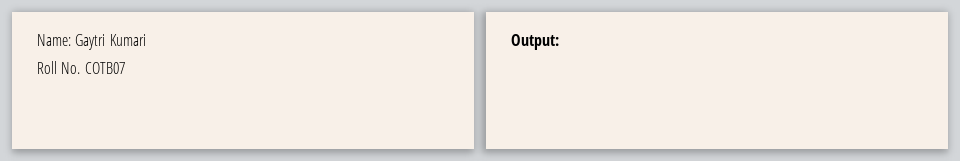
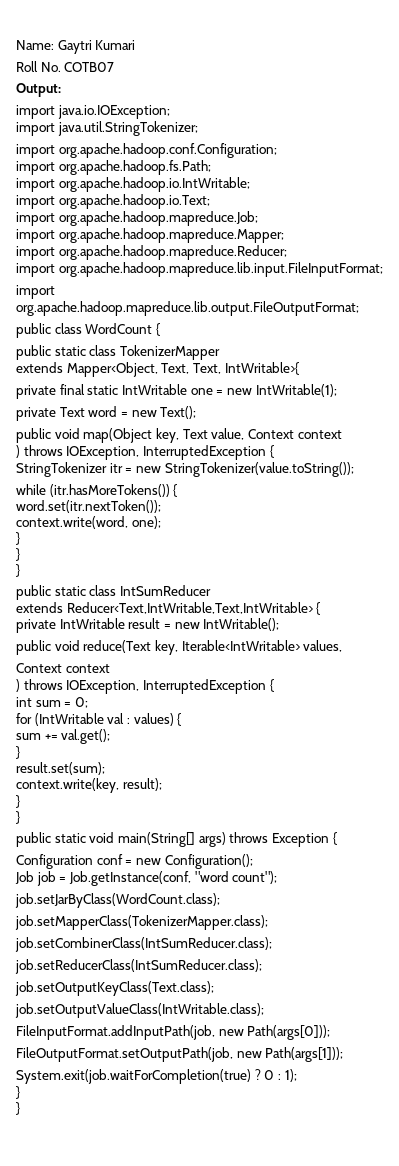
+ import java.io.IOException;
+ import java.util.StringTokenizer;
+ import org.apache.hadoop.conf.Configuration;
+ import org.apache.hadoop.fs.Path;
+ import org.apache.hadoop.io.IntWritable;
+ import org.apache.hadoop.io.Text;
+ import org.apache.hadoop.mapreduce.Job;
+ import org.apache.hadoop.mapreduce.Mapper;
+ import org.apache.hadoop.mapreduce.Reducer;
+ import org.apache.hadoop.mapreduce.lib.input.FileInputFormat;
+ import org.apache.hadoop.mapreduce.lib.output.FileOutputFormat;
+ public class WordCount {
+ public static class TokenizerMapper
+ extends Mapper<Object, Text, Text, IntWritable>{
+ private final static IntWritable one = new IntWritable(1);
+ private Text word = new Text();
+ public void map(Object key, Text value, Context context
+ ) throws IOException, InterruptedException {
+ StringTokenizer itr = new StringTokenizer(value.toString());
+ while (itr.hasMoreTokens()) {
+ word.set(itr.nextToken());
+ context.write(word, one);
+ }
+ }
+ }
+ public static class IntSumReducer
+ extends Reducer<Text,IntWritable,Text,IntWritable> {
+ private IntWritable result = new IntWritable();
+ public void reduce(Text key, Iterable<IntWritable> values,
+ Context context
+ ) throws IOException, InterruptedException {
+ int sum = 0;
+ for (IntWritable val : values) {
+ sum += val.get();
+ }
+ result.set(sum);
+ context.write(key, result);
+ }
+ }
+ public static void main(String[] args) throws Exception {
+ Configuration conf = new Configuration();
+ Job job = Job.getInstance(conf, "word count");
+ job.setJarByClass(WordCount.class);
+ job.setMapperClass(TokenizerMapper.class);
+ job.setCombinerClass(IntSumReducer.class);
+ job.setReducerClass(IntSumReducer.class);
+ job.setOutputKeyClass(Text.class);
+ job.setOutputValueClass(IntWritable.class);
+ FileInputFormat.addInputPath(job, new Path(args[0]));
+ FileOutputFormat.setOutputPath(job, new Path(args[1]));
+ System.exit(job.waitForCompletion(true) ? 0 : 1);
+ }
+ }

